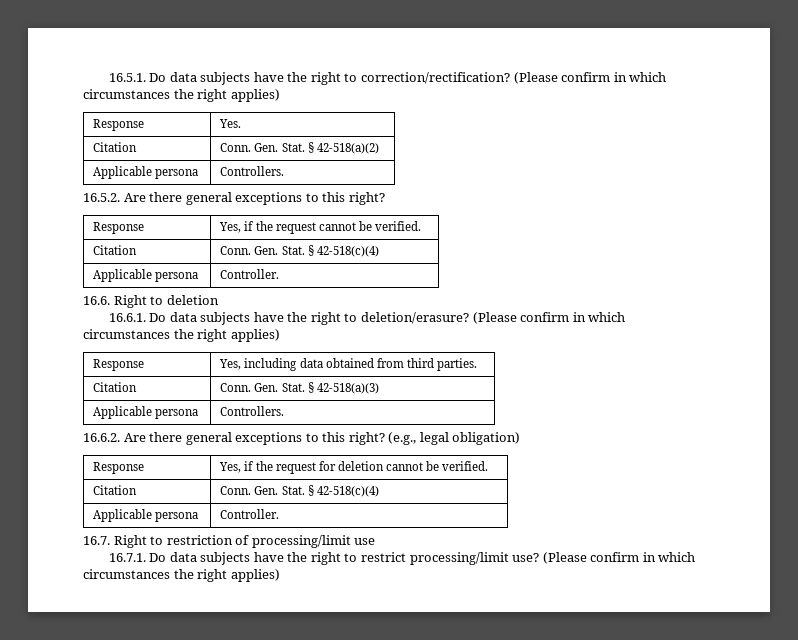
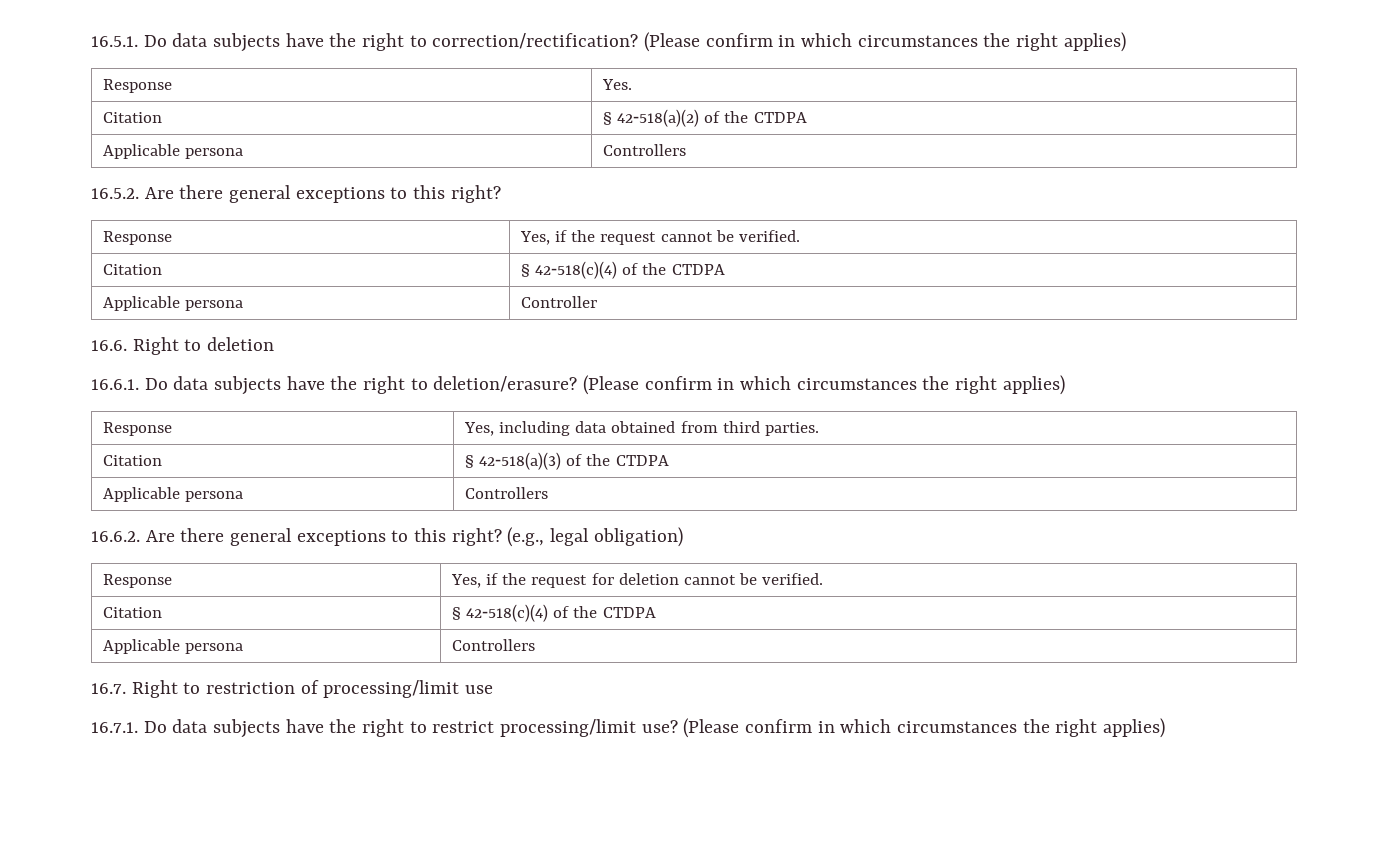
- Citation | Conn. Gen. Stat. § 42‑518(a)(2)
- Applicable persona | Controllers.
+ Citation | § 42‑518(a)(2) of the CTDPA
+ Applicable persona | Controllers
  Response | Yes, if the request cannot be verified.
- Citation | Conn. Gen. Stat. § 42‑518(c)(4)
- Applicable persona | Controller.
+ Citation | § 42‑518(c)(4) of the CTDPA
+ Applicable persona | Controller
- Citation | Conn. Gen. Stat. § 42‑518(a)(3)
- Applicable persona | Controllers.
+ Citation | § 42‑518(a)(3) of the CTDPA
+ Applicable persona | Controllers
  Response | Yes, if the request for deletion cannot be verified.
- Citation | Conn. Gen. Stat. § 42‑518(c)(4)
- Applicable persona | Controller.
+ Citation | § 42‑518(c)(4) of the CTDPA
+ Applicable persona | Controllers

